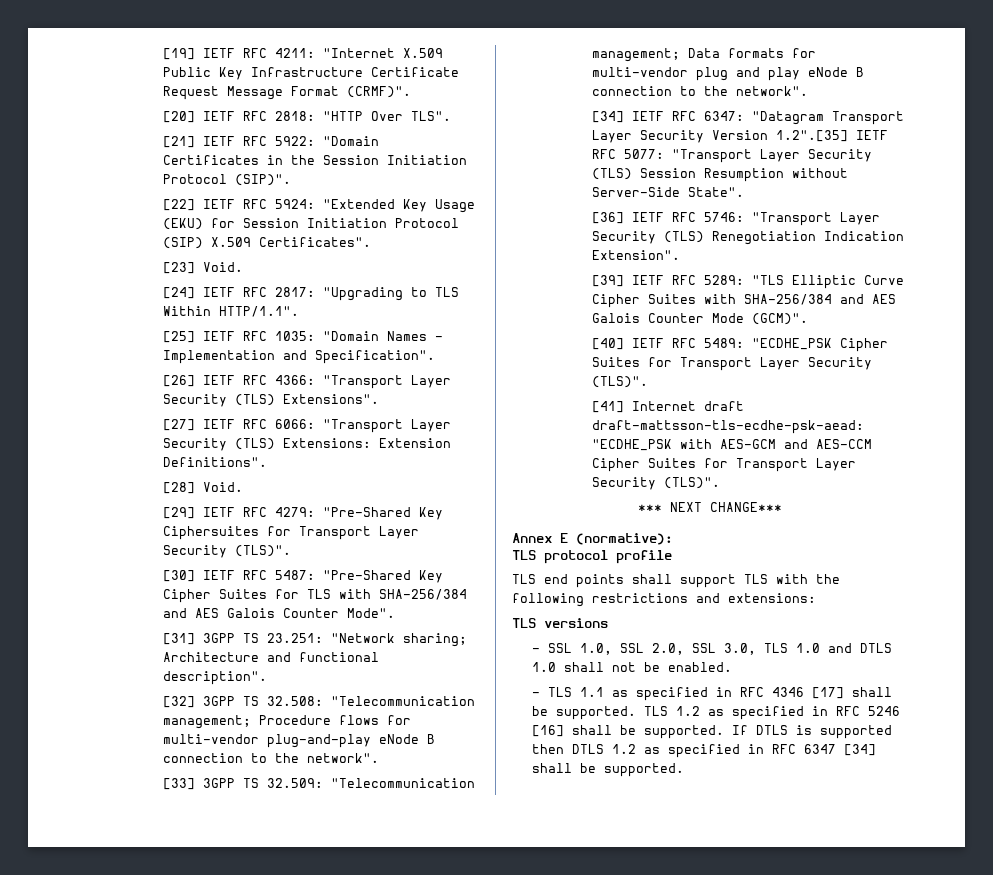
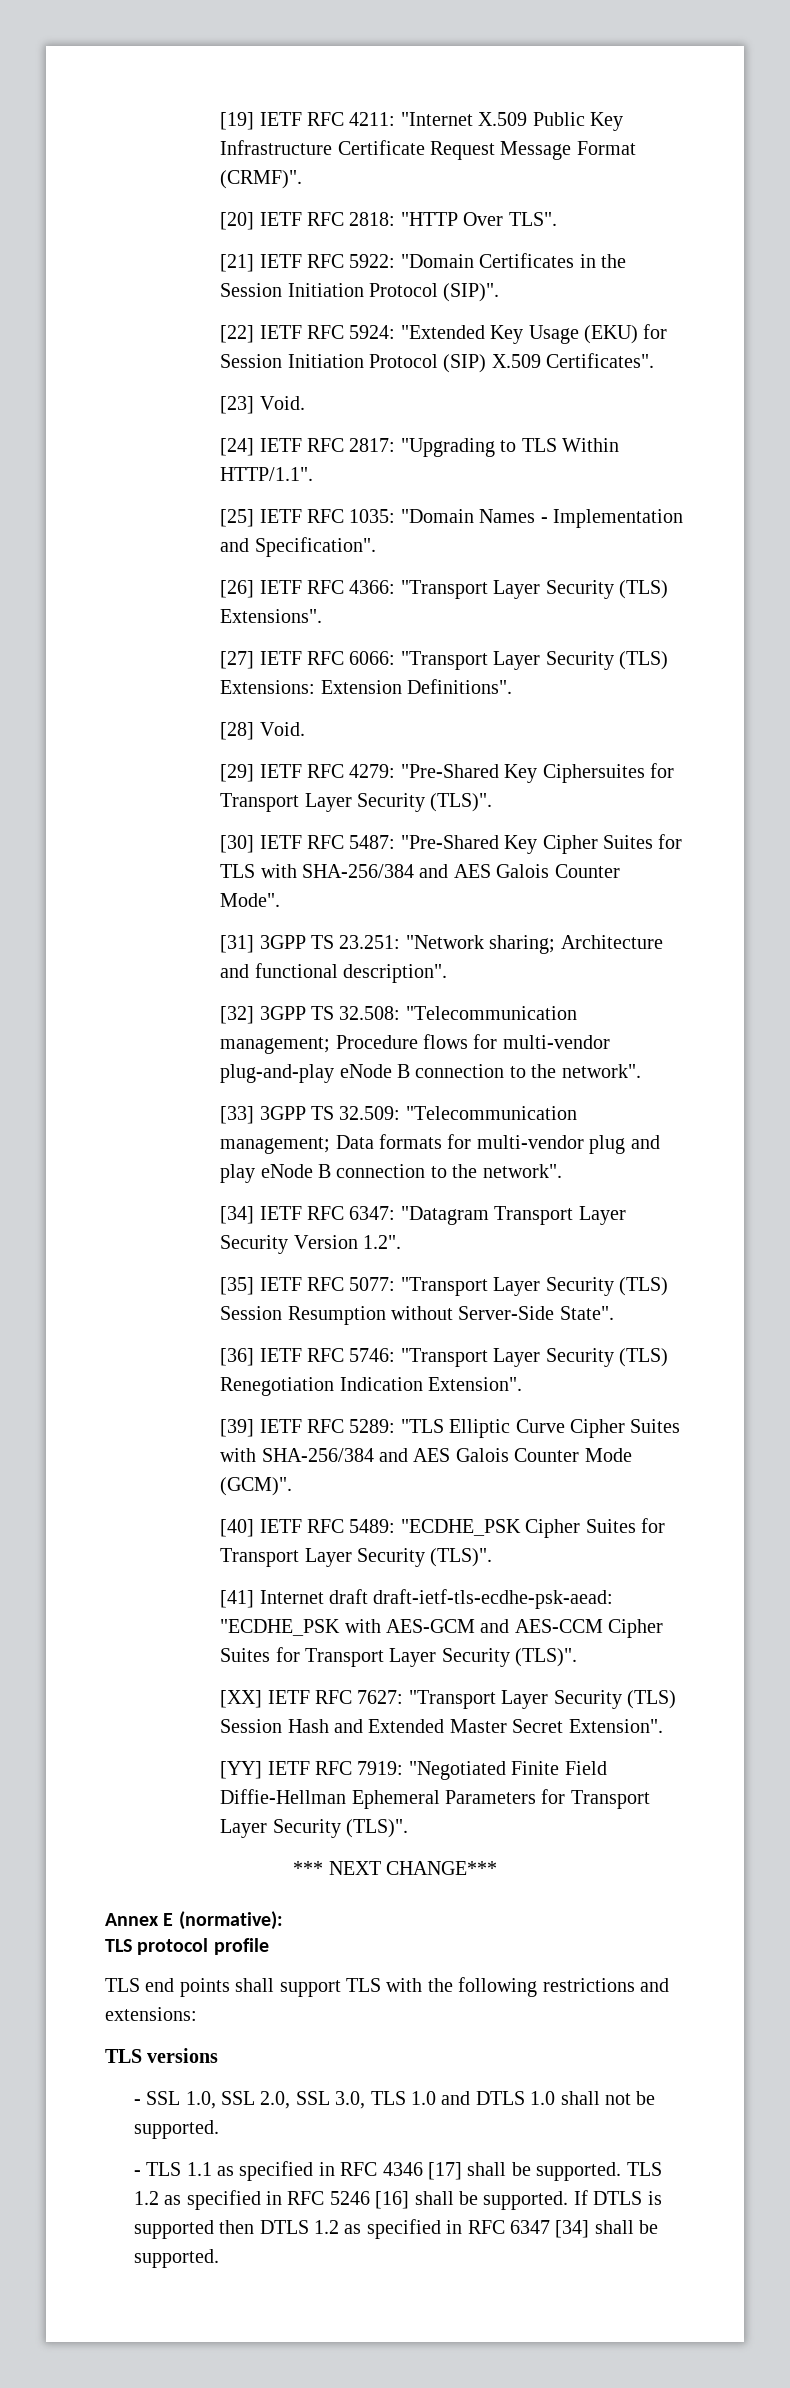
- [34] IETF RFC 6347: "Datagram Transport Layer Security Version 1.2".[35] IETF RFC 5077: "Transport Layer Security (TLS) Session Resumption without Server-Side State".
+ [34] IETF RFC 6347: "Datagram Transport Layer Security Version 1.2".
+ [35] IETF RFC 5077: "Transport Layer Security (TLS) Session Resumption without Server-Side State".
- [41] Internet draft draft-mattsson-tls-ecdhe-psk-aead: "ECDHE_PSK with AES-GCM and AES-CCM Cipher Suites for Transport Layer Security (TLS)".
+ [41] Internet draft draft-ietf-tls-ecdhe-psk-aead: "ECDHE_PSK with AES-GCM and AES-CCM Cipher Suites for Transport Layer Security (TLS)".
+ [XX] IETF RFC 7627: "Transport Layer Security (TLS) Session Hash and Extended Master Secret Extension".
+ [YY] IETF RFC 7919: "Negotiated Finite Field Diffie-Hellman Ephemeral Parameters for Transport Layer Security (TLS)".
- - SSL 1.0, SSL 2.0, SSL 3.0, TLS 1.0 and DTLS 1.0 shall not be enabled.
+ - SSL 1.0, SSL 2.0, SSL 3.0, TLS 1.0 and DTLS 1.0 shall not be supported.

